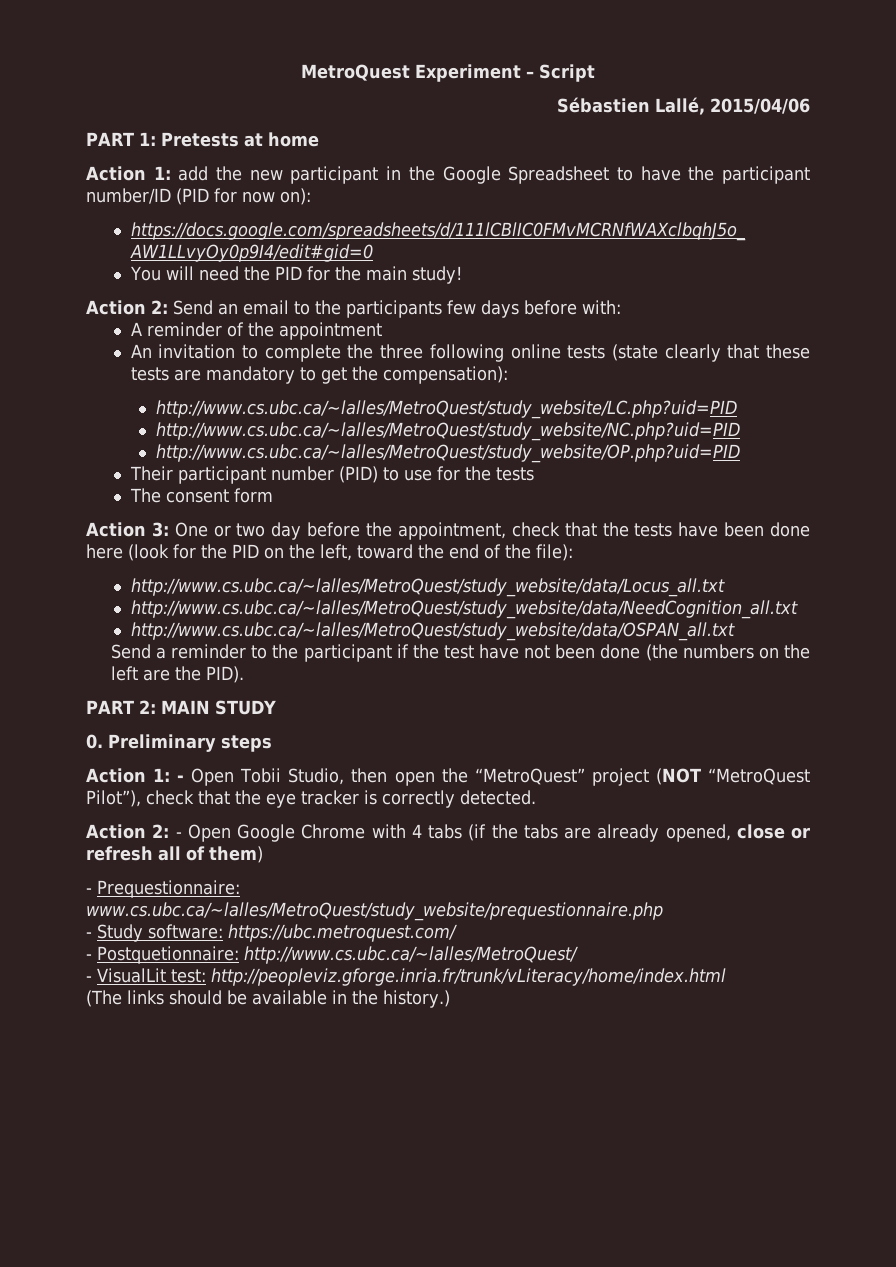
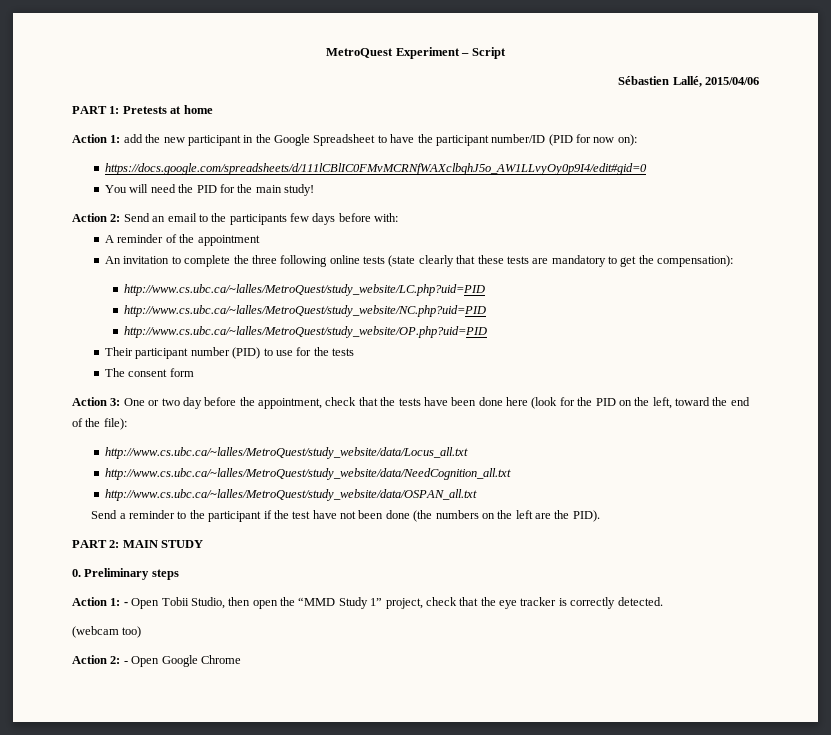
- Action 1: - Open Tobii Studio, then open the “MetroQuest” project (NOT “MetroQuest Pilot”), check that the eye tracker is correctly detected.
+ Action 1: - Open Tobii Studio, then open the “MMD Study 1” project, check that the eye tracker is correctly detected.
+ (webcam too)
- Action 2: - Open Google Chrome with 4 tabs (if the tabs are already opened, close or refresh all of them)
- - Prequestionnaire: www.cs.ubc.ca/~lalles/MetroQuest/study_website/prequestionnaire.php
- - Study software: https://ubc.metroquest.com/
- - Postquetionnaire: http://www.cs.ubc.ca/~lalles/MetroQuest/
- - VisualLit test: http://peopleviz.gforge.inria.fr/trunk/vLiteracy/home/index.html
- (The links should be available in the history.)
+ Action 2: - Open Google Chrome

